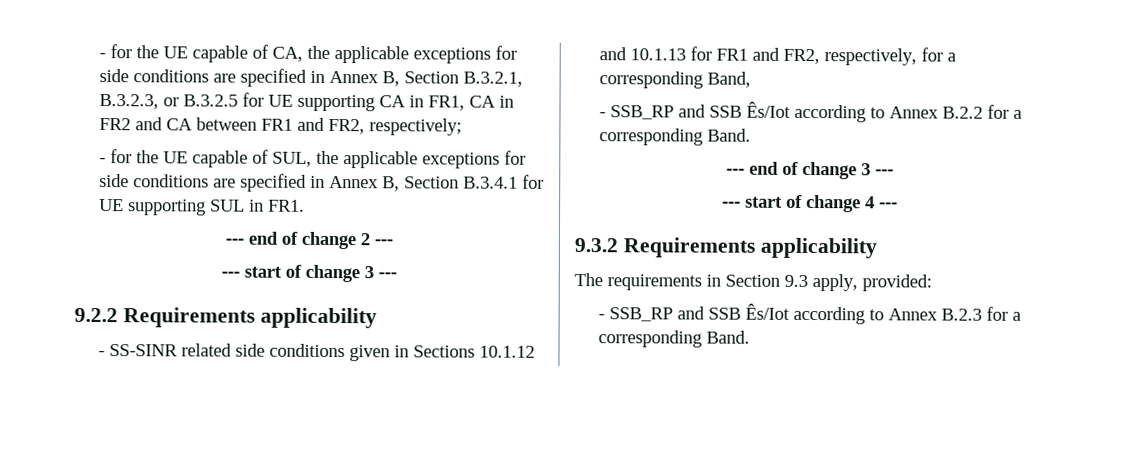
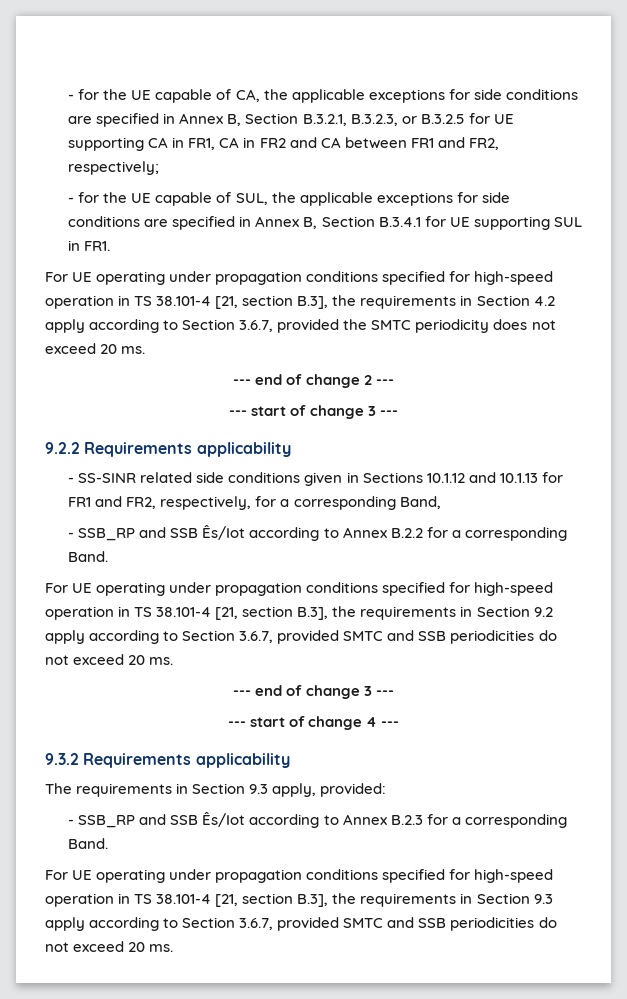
+ For UE operating under propagation conditions specified for high-speed operation in TS 38.101-4 [21, section B.3], the requirements in Section 4.2 apply according to Section 3.6.7, provided the SMTC periodicity does not exceed 20 ms.
+ For UE operating under propagation conditions specified for high-speed operation in TS 38.101-4 [21, section B.3], the requirements in Section 9.2 apply according to Section 3.6.7, provided SMTC and SSB periodicities do not exceed 20 ms.
+ For UE operating under propagation conditions specified for high-speed operation in TS 38.101-4 [21, section B.3], the requirements in Section 9.3 apply according to Section 3.6.7, provided SMTC and SSB periodicities do not exceed 20 ms.

